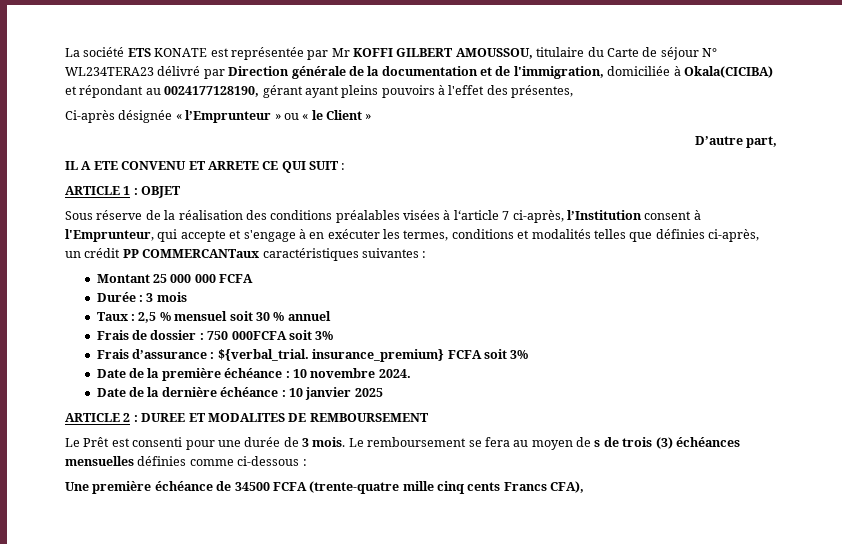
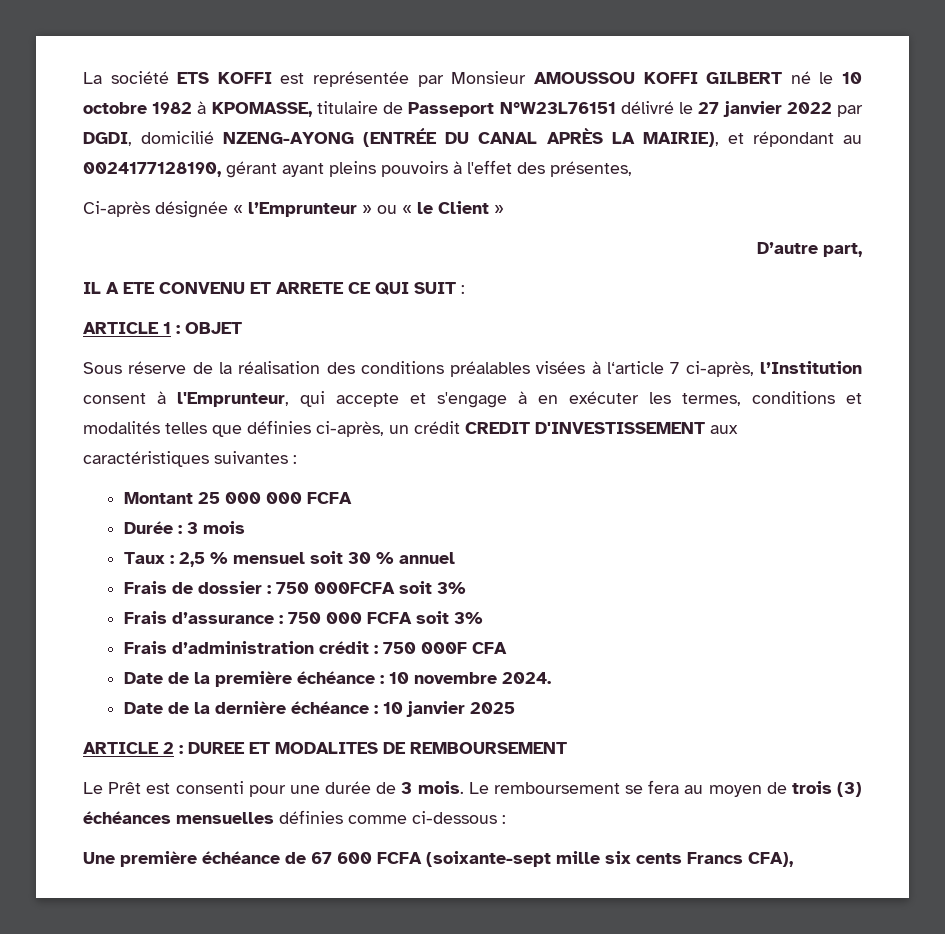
- La société ETS KONATE est représentée par Mr KOFFI GILBERT AMOUSSOU, titulaire du Carte de séjour N° WL234TERA23 délivré par Direction générale de la documentation et de l'immigration, domiciliée à Okala(CICIBA) et répondant au 0024177128190, gérant ayant pleins pouvoirs à l'effet des présentes,
+ La société ETS KOFFI est représentée par Monsieur AMOUSSOU KOFFI GILBERT né le 10 octobre 1982 à KPOMASSE, titulaire de Passeport N°W23L76151 délivré le 27 janvier 2022 par DGDI, domicilié NZENG-AYONG (ENTRÉE DU CANAL APRÈS LA MAIRIE), et répondant au 0024177128190, gérant ayant pleins pouvoirs à l'effet des présentes,
- Sous réserve de la réalisation des conditions préalables visées à l‘article 7 ci-après, l’Institution consent à l'Emprunteur, qui accepte et s'engage à en exécuter les termes, conditions et modalités telles que définies ci-après, un crédit PP COMMERCANTaux caractéristiques suivantes :
+ Sous réserve de la réalisation des conditions préalables visées à l‘article 7 ci-après, l’Institution consent à l'Emprunteur, qui accepte et s'engage à en exécuter les termes, conditions et modalités telles que définies ci-après, un crédit CREDIT D'INVESTISSEMENT aux caractéristiques suivantes :
- Frais d’assurance : ${verbal_trial. insurance_premium} FCFA soit 3%
+ Frais d’assurance : 750 000 FCFA soit 3%
+ Frais d’administration crédit : 750 000F CFA
- Le remboursement se fera au moyen de s de trois (3) échéances mensuelles définies comme ci-dessous :
+ Le remboursement se fera au moyen de trois (3) échéances mensuelles définies comme ci-dessous :
- Une première échéance de 34500 FCFA (trente-quatre mille cinq cents Francs CFA),
+ Une première échéance de 67 600 FCFA (soixante-sept mille six cents Francs CFA),

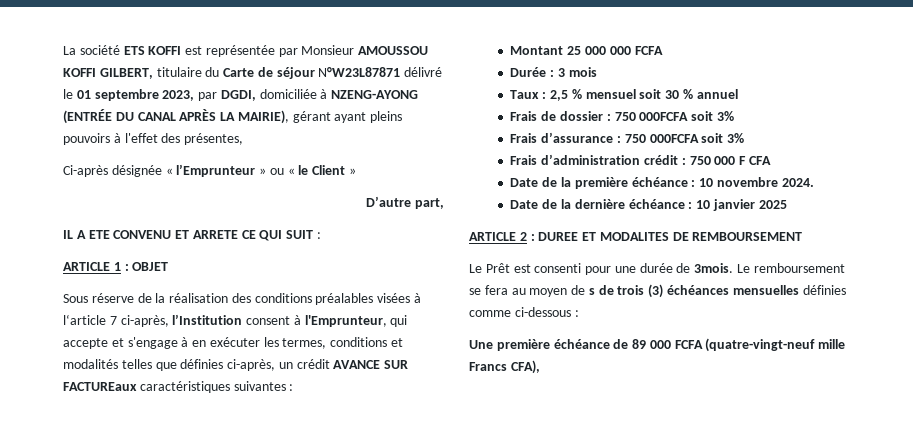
- La société ETS KOFFI est représentée par Monsieur AMOUSSOU KOFFI GILBERT né le 10 octobre 1982 à KPOMASSE, titulaire de Passeport N°W23L76151 délivré le 27 janvier 2022 par DGDI, domicilié NZENG-AYONG (ENTRÉE DU CANAL APRÈS LA MAIRIE), et répondant au 0024177128190, gérant ayant pleins pouvoirs à l'effet des présentes,
+ La société ETS KOFFI est représentée par Monsieur AMOUSSOU KOFFI GILBERT, titulaire du Carte de séjour N°W23L87871 délivré le 01 septembre 2023, par DGDI, domiciliée à NZENG-AYONG (ENTRÉE DU CANAL APRÈS LA MAIRIE), gérant ayant pleins pouvoirs à l'effet des présentes,
- Sous réserve de la réalisation des conditions préalables visées à l‘article 7 ci-après, l’Institution consent à l'Emprunteur, qui accepte et s'engage à en exécuter les termes, conditions et modalités telles que définies ci-après, un crédit CREDIT D'INVESTISSEMENT aux caractéristiques suivantes :
+ Sous réserve de la réalisation des conditions préalables visées à l‘article 7 ci-après, l’Institution consent à l'Emprunteur, qui accepte et s'engage à en exécuter les termes, conditions et modalités telles que définies ci-après, un crédit AVANCE SUR FACTUREaux caractéristiques suivantes :
- Frais d’assurance : 750 000 FCFA soit 3%
+ Frais d’assurance : 750 000FCFA soit 3%
- Frais d’administration crédit : 750 000F CFA
+ Frais d’administration crédit : 750 000 F CFA
- Le Prêt est consenti pour une durée de 3 mois.
+ Le Prêt est consenti pour une durée de 3mois.
- Le remboursement se fera au moyen de trois (3) échéances mensuelles définies comme ci-dessous :
+ Le remboursement se fera au moyen de s de trois (3) échéances mensuelles définies comme ci-dessous :
- Une première échéance de 67 600 FCFA (soixante-sept mille six cents Francs CFA),
+ Une première échéance de 89 000 FCFA (quatre-vingt-neuf mille Francs CFA),

